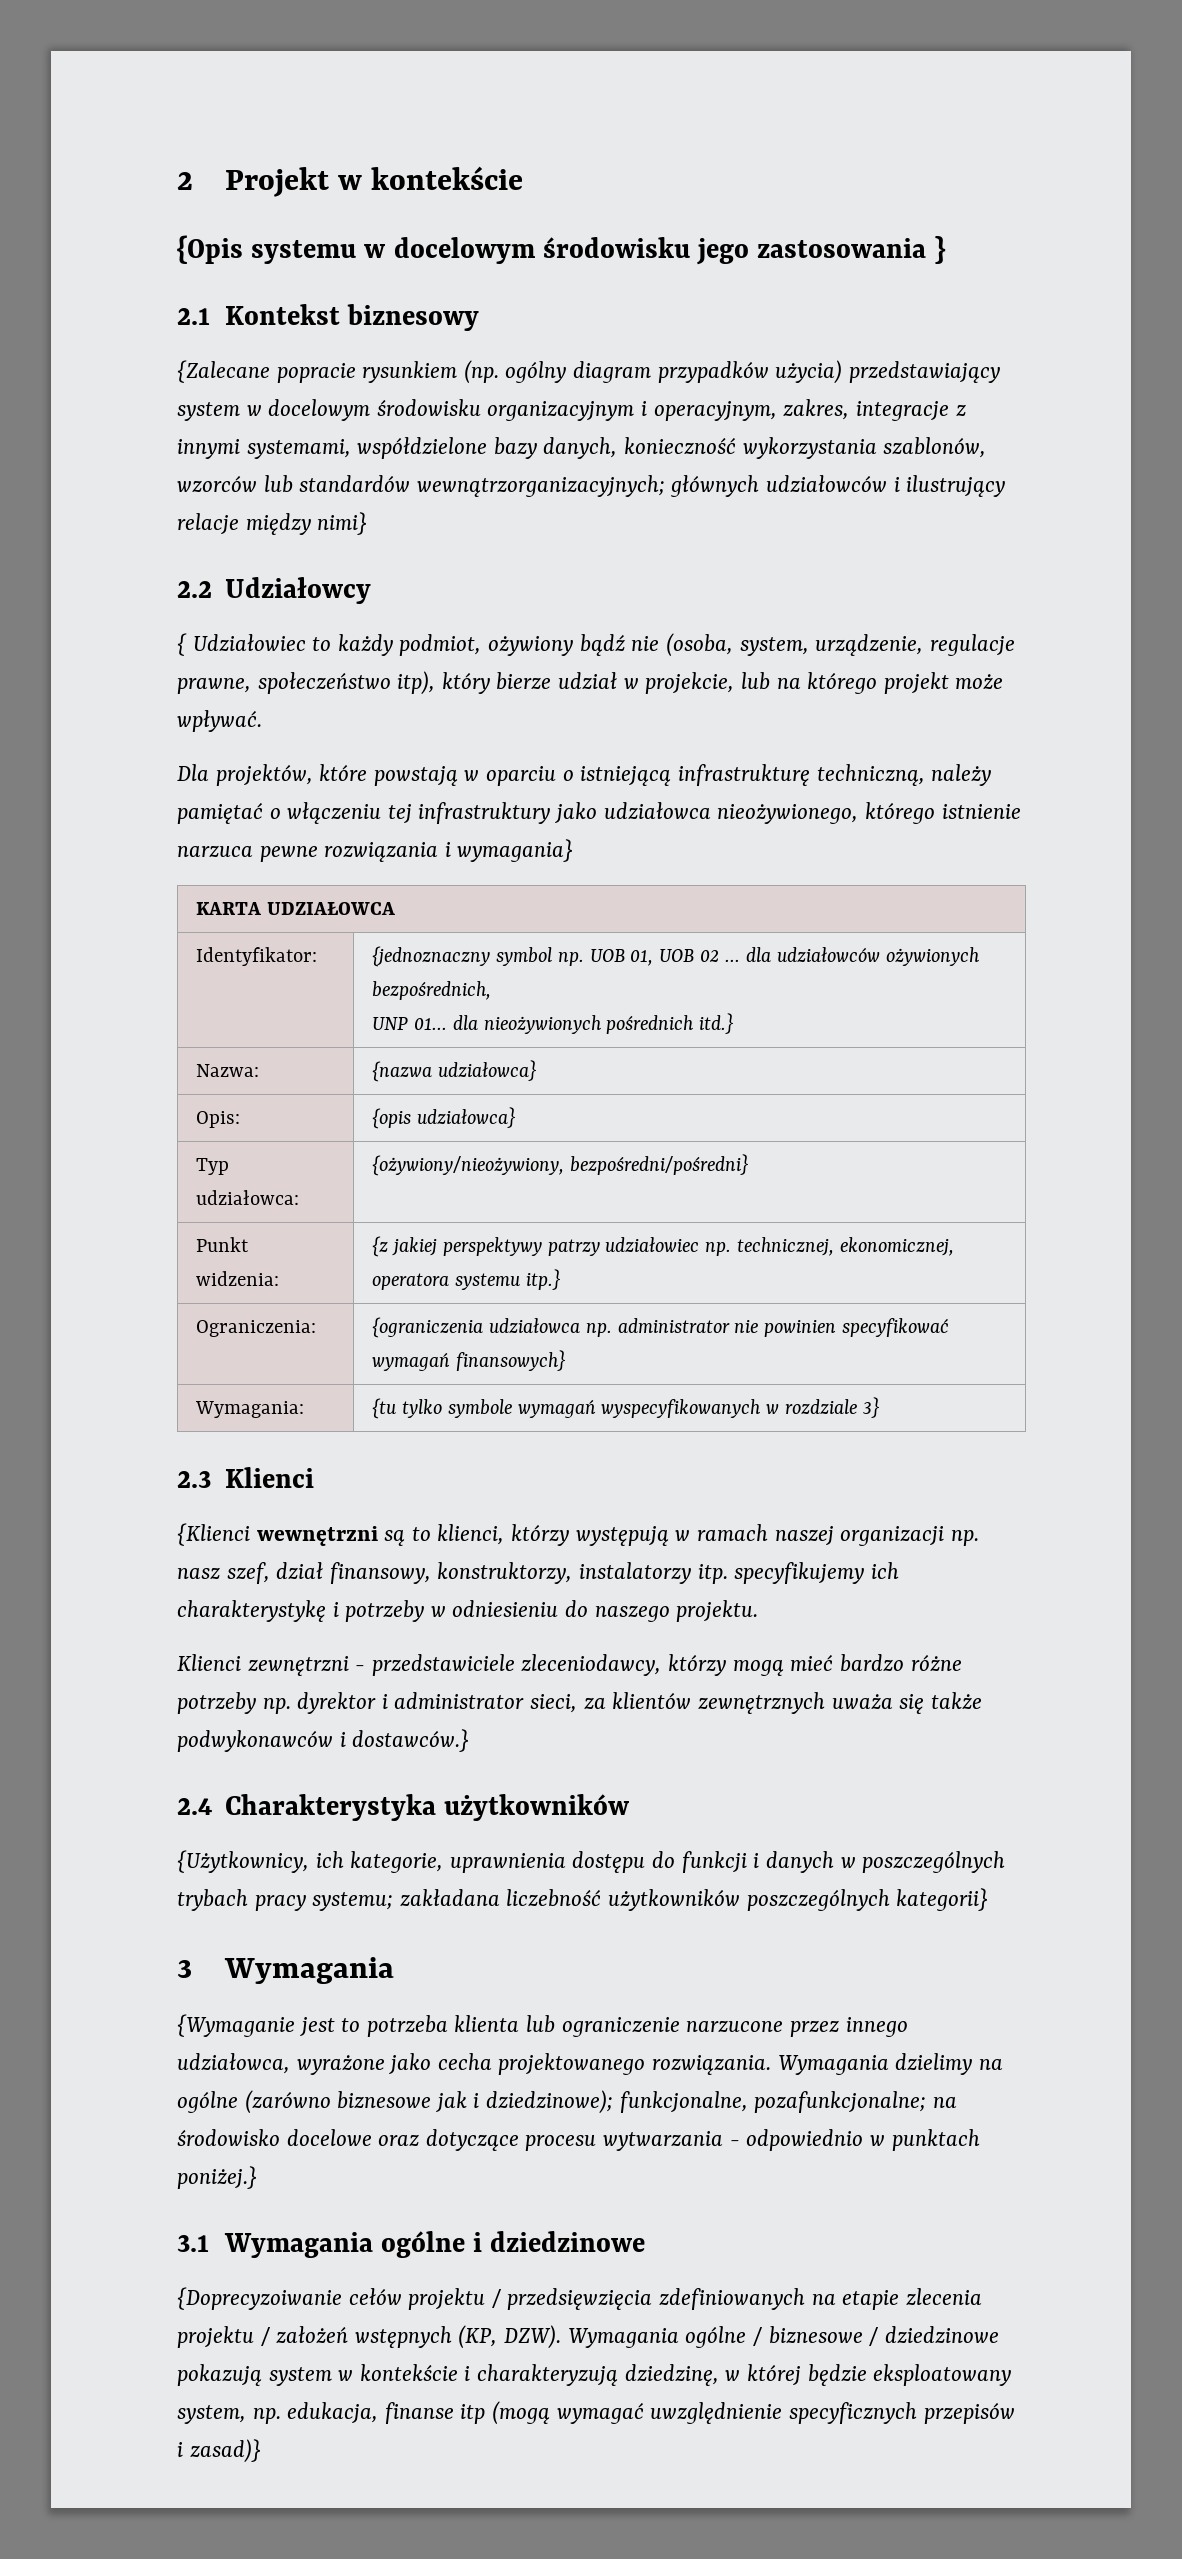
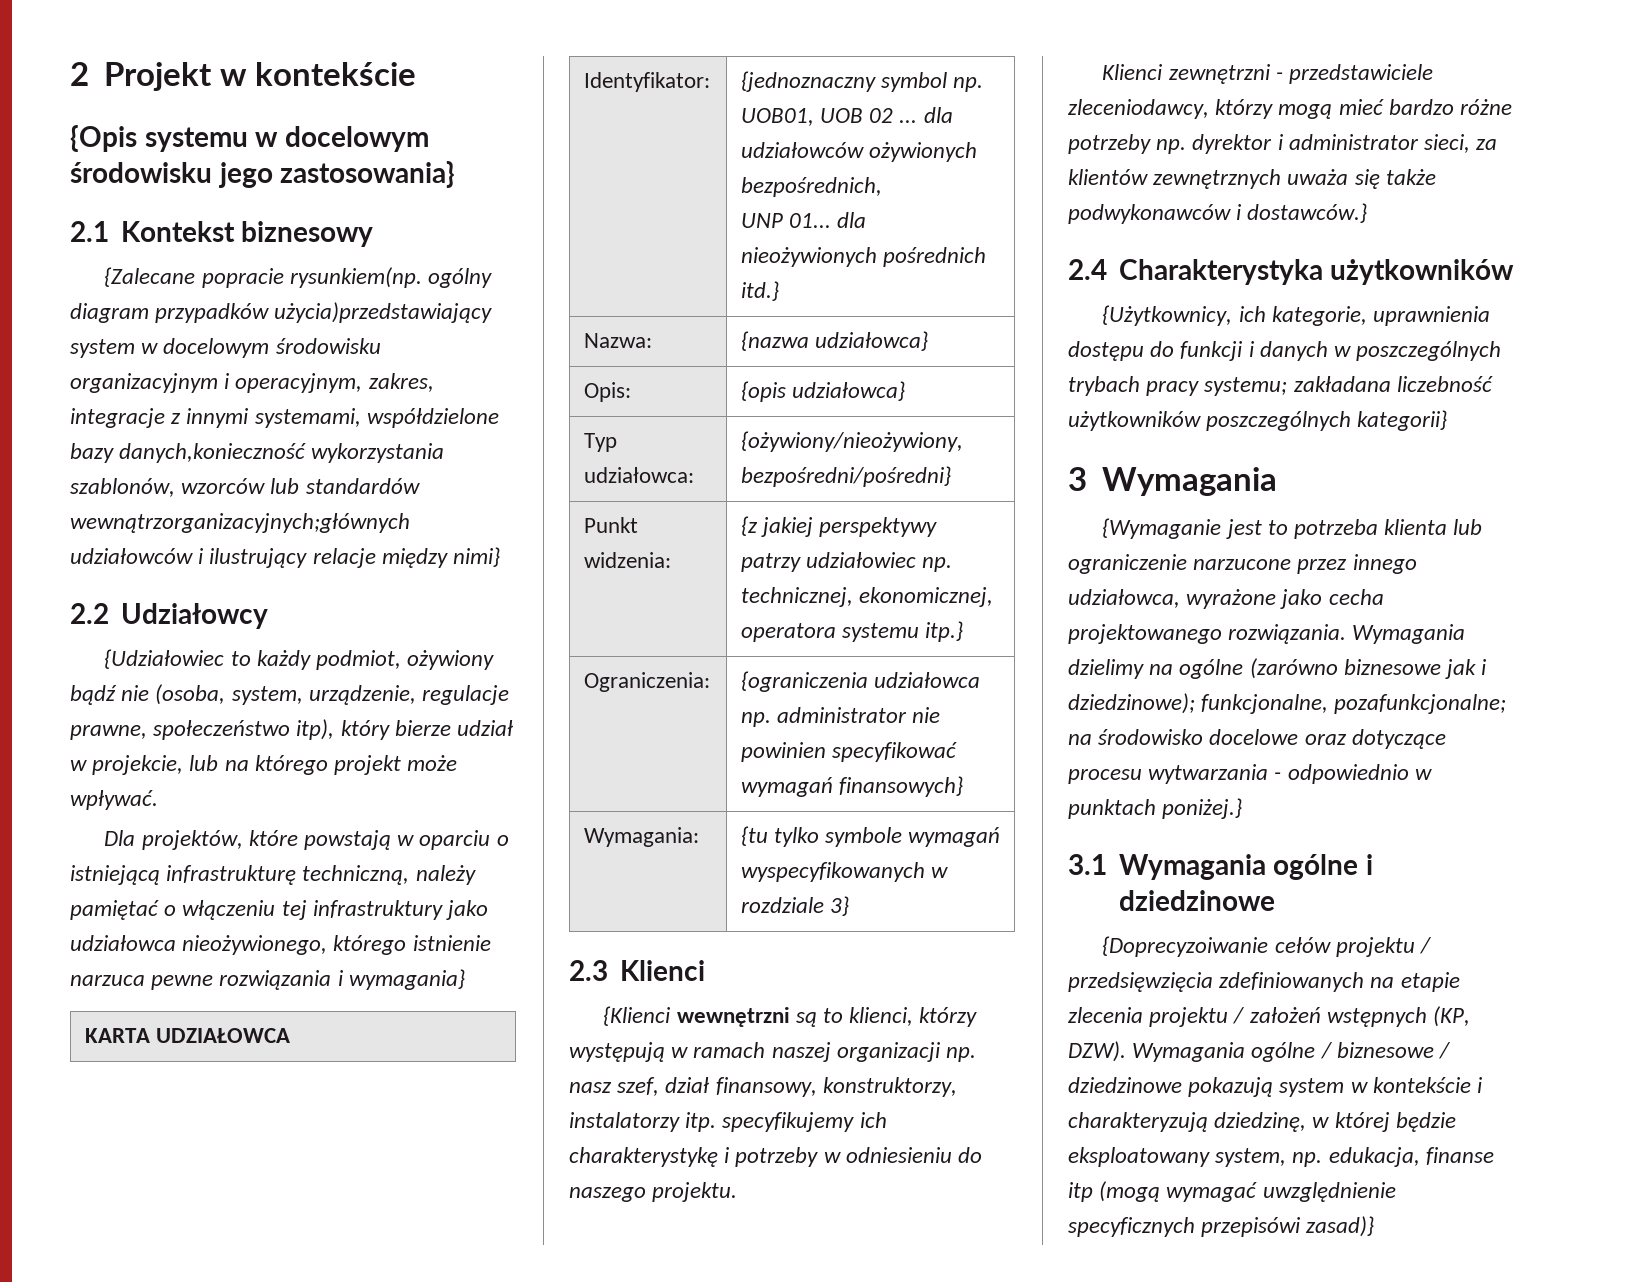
- {Opis systemu w docelowym środowisku jego zastosowania }
+ {Opis systemu w docelowym środowisku jego zastosowania}
- {Zalecane popracie rysunkiem (np. ogólny diagram przypadków użycia) przedstawiający system w docelowym środowisku organizacyjnym i operacyjnym, zakres, integracje z innymi systemami, współdzielone bazy danych, konieczność wykorzystania szablonów, wzorców lub standardów wewnątrzorganizacyjnych; głównych udziałowców i ilustrujący relacje między nimi}
+ {Zalecane popracie rysunkiem(np. ogólny diagram przypadków użycia)przedstawiający system w docelowym środowisku organizacyjnym i operacyjnym, zakres, integracje z innymi systemami, współdzielone bazy danych,konieczność wykorzystania szablonów, wzorców lub standardów wewnątrzorganizacyjnych;głównych udziałowców i ilustrujący relacje między nimi}
- { Udziałowiec to każdy podmiot, ożywiony bądź nie (osoba, system, urządzenie, regulacje prawne, społeczeństwo itp), który bierze udział w projekcie, lub na którego projekt może wpływać.
+ {Udziałowiec to każdy podmiot, ożywiony bądź nie (osoba, system, urządzenie, regulacje prawne, społeczeństwo itp), który bierze udział w projekcie, lub na którego projekt może wpływać.
- Identyfikator: | {jednoznaczny symbol np. UOB 01, UOB 02 ... dla udziałowców ożywionych bezpośrednich,
+ Identyfikator: | {jednoznaczny symbol np. UOB01, UOB 02 ... dla udziałowców ożywionych bezpośrednich,
- Wymagania ogólne / biznesowe / dziedzinowe pokazują system w kontekście i charakteryzują dziedzinę, w której będzie eksploatowany system, np. edukacja, finanse itp (mogą wymagać uwzględnienie specyficznych przepisów i zasad)}
+ Wymagania ogólne / biznesowe / dziedzinowe pokazują system w kontekście i charakteryzują dziedzinę, w której będzie eksploatowany system, np. edukacja, finanse itp (mogą wymagać uwzględnienie specyficznych przepisówi zasad)}

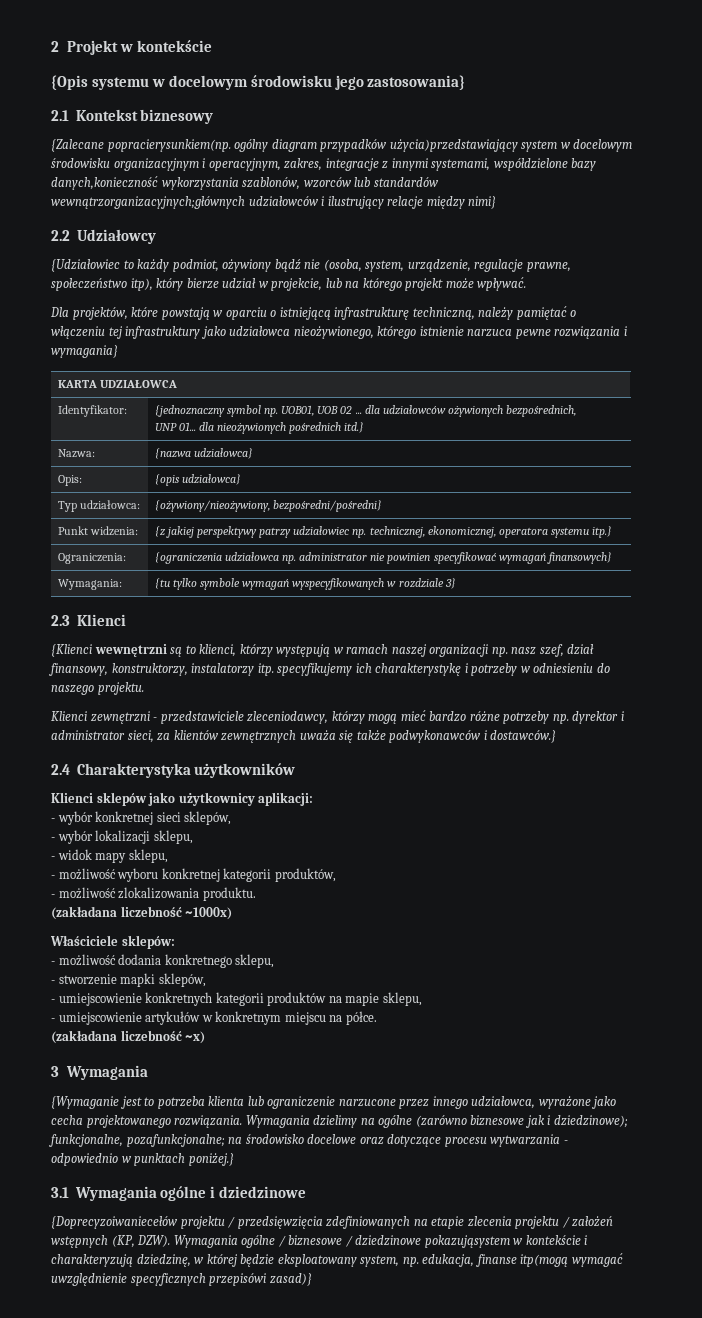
- {Zalecane popracie rysunkiem(np. ogólny diagram przypadków użycia)przedstawiający system w docelowym środowisku organizacyjnym i operacyjnym, zakres, integracje z innymi systemami, współdzielone bazy danych,konieczność wykorzystania szablonów, wzorców lub standardów wewnątrzorganizacyjnych;głównych udziałowców i ilustrujący relacje między nimi}
+ {Zalecane popracierysunkiem(np. ogólny diagram przypadków użycia)przedstawiający system w docelowym środowisku organizacyjnym i operacyjnym, zakres, integracje z innymi systemami, współdzielone bazy danych,konieczność wykorzystania szablonów, wzorców lub standardów wewnątrzorganizacyjnych;głównych udziałowców i ilustrujący relacje między nimi}
- {Użytkownicy, ich kategorie, uprawnienia dostępu do funkcji i danych w poszczególnych trybach pracy systemu; zakładana liczebność użytkowników poszczególnych kategorii}
+ Klienci sklepów jako użytkownicy aplikacji:
+ - wybór konkretnej sieci sklepów,
+ - wybór lokalizacji sklepu,
+ - widok mapy sklepu,
+ - możliwość wyboru konkretnej kategorii produktów,
+ - możliwość zlokalizowania produktu.
+ (zakładana liczebność ~1000x)
+ Właściciele sklepów:
+ - możliwość dodania konkretnego sklepu,
+ - stworzenie mapki sklepów,
+ - umiejscowienie konkretnych kategorii produktów na mapie sklepu,
+ - umiejscowienie artykułów w konkretnym miejscu na półce.
+ (zakładana liczebność ~x)
- {Doprecyzoiwanie cełów projektu / przedsięwzięcia zdefiniowanych na etapie zlecenia projektu / założeń wstępnych (KP, DZW).
+ {Doprecyzoiwaniecełów projektu / przedsięwzięcia zdefiniowanych na etapie zlecenia projektu / założeń wstępnych (KP, DZW).
- Wymagania ogólne / biznesowe / dziedzinowe pokazują system w kontekście i charakteryzują dziedzinę, w której będzie eksploatowany system, np. edukacja, finanse itp (mogą wymagać uwzględnienie specyficznych przepisówi zasad)}
+ Wymagania ogólne / biznesowe / dziedzinowe pokazująsystem w kontekście i charakteryzują dziedzinę, w której będzie eksploatowany system, np. edukacja, finanse itp(mogą wymagać uwzględnienie specyficznych przepisówi zasad)}

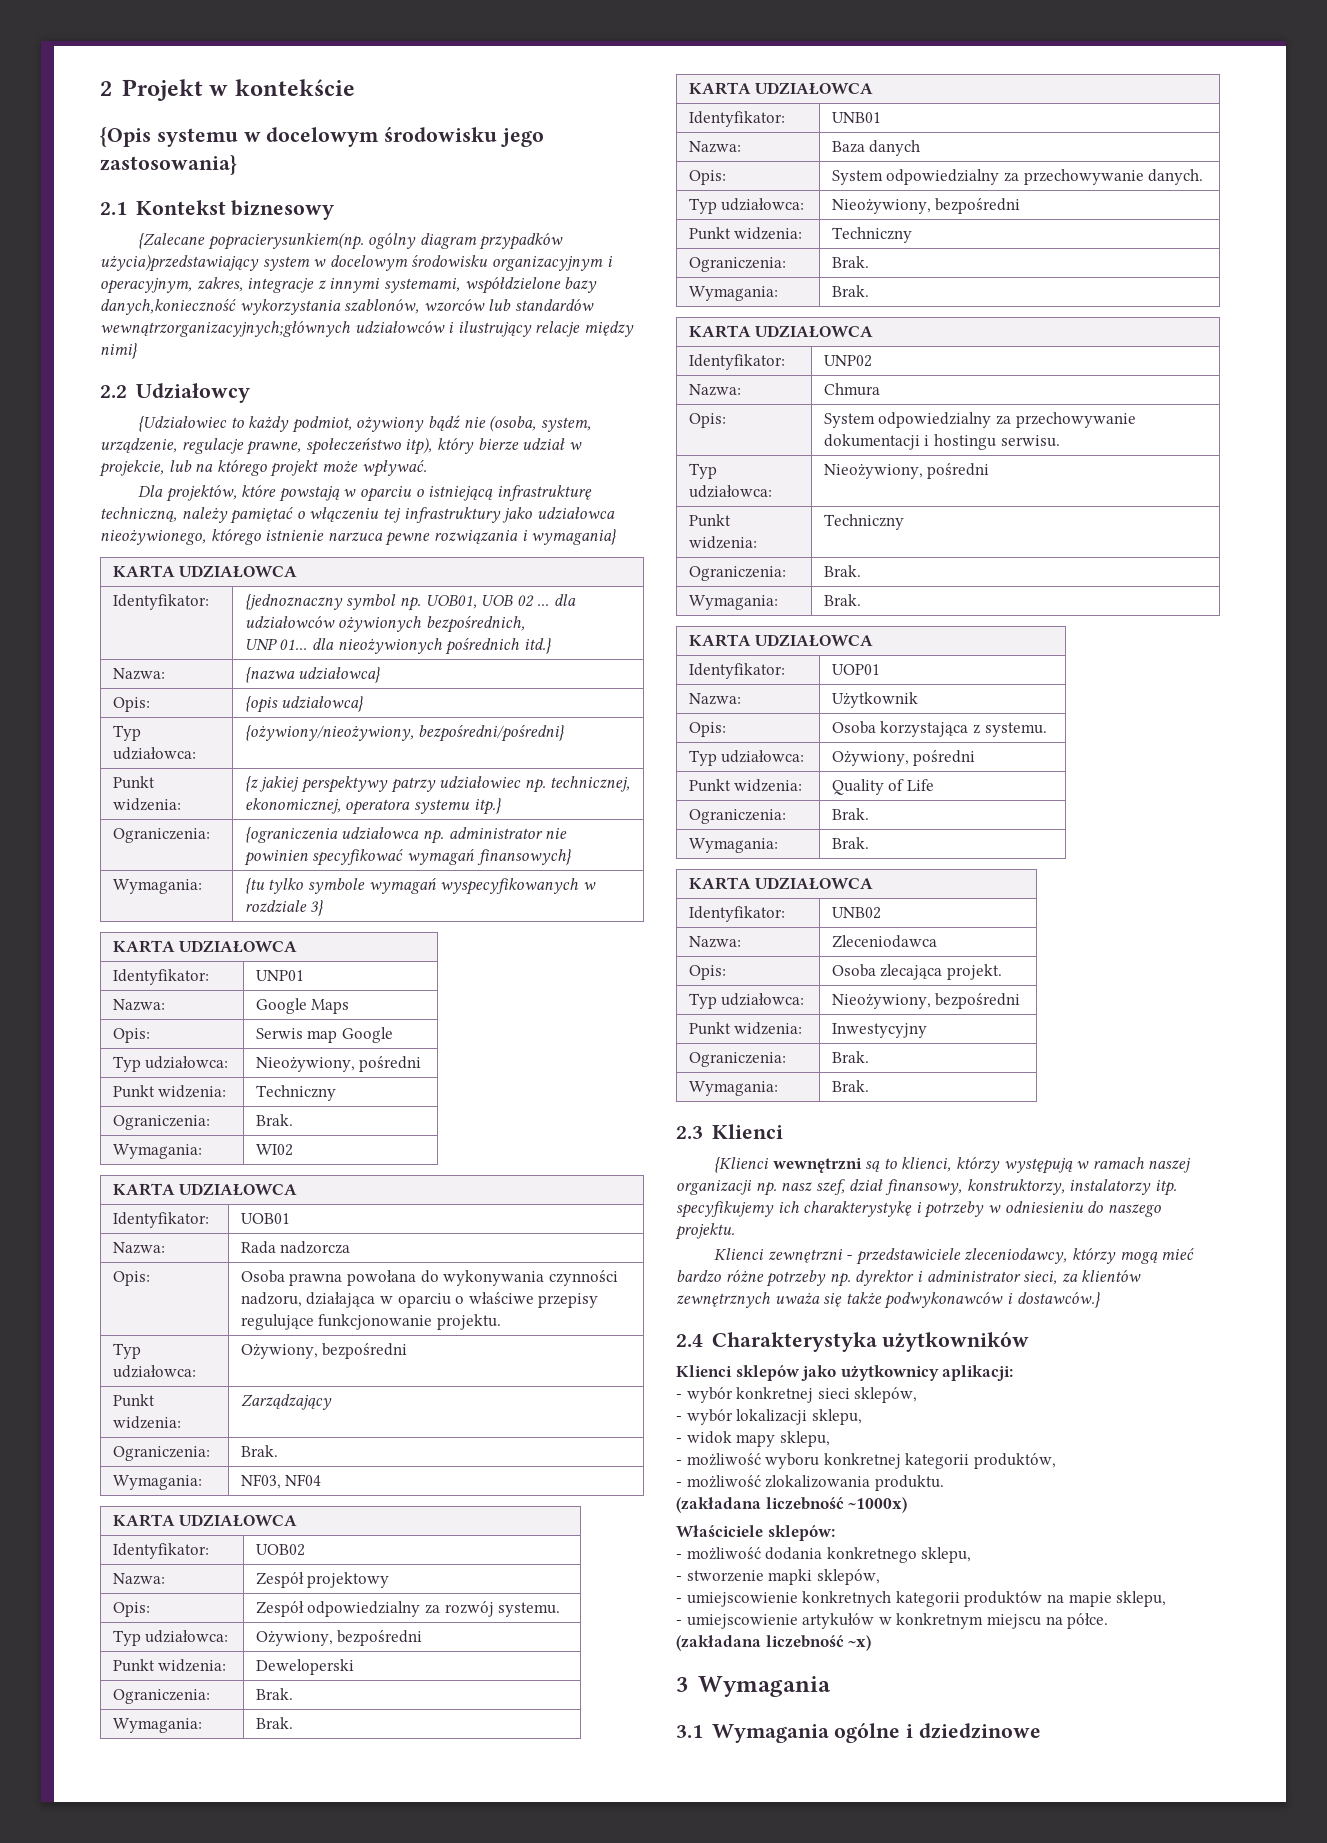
  Wymagania: | {tu tylko symbole wymagań wyspecyfikowanych w rozdziale 3}
+ KARTA UDZIAŁOWCA
+ Identyfikator: | UNP01
+ Nazwa: | Google Maps
+ Opis: | Serwis map Google
+ Typ udziałowca: | Nieożywiony, pośredni
+ Punkt widzenia: | Techniczny
+ Ograniczenia: | Brak.
+ Wymagania: | WI02
+ KARTA UDZIAŁOWCA
+ Identyfikator: | UOB01
+ Nazwa: | Rada nadzorcza
+ Opis: | Osoba prawna powołana do wykonywania czynności nadzoru, działająca w oparciu o właściwe przepisy regulujące funkcjonowanie projektu.
+ Typ udziałowca: | Ożywiony, bezpośredni
+ Punkt widzenia: | Zarządzający
+ Ograniczenia: | Brak.
+ Wymagania: | NF03, NF04
+ KARTA UDZIAŁOWCA
+ Identyfikator: | UOB02
+ Nazwa: | Zespół projektowy
+ Opis: | Zespół odpowiedzialny za rozwój systemu.
+ Typ udziałowca: | Ożywiony, bezpośredni
+ Punkt widzenia: | Deweloperski
+ Ograniczenia: | Brak.
+ Wymagania: | Brak.
+ KARTA UDZIAŁOWCA
+ Identyfikator: | UNB01
+ Nazwa: | Baza danych
+ Opis: | System odpowiedzialny za przechowywanie danych.
+ Typ udziałowca: | Nieożywiony, bezpośredni
+ Punkt widzenia: | Techniczny
+ Ograniczenia: | Brak.
+ Wymagania: | Brak.
+ KARTA UDZIAŁOWCA
+ Identyfikator: | UNP02
+ Nazwa: | Chmura
+ Opis: | System odpowiedzialny za przechowywanie dokumentacji i hostingu serwisu.
+ Typ udziałowca: | Nieożywiony, pośredni
+ Punkt widzenia: | Techniczny
+ Ograniczenia: | Brak.
+ Wymagania: | Brak.
+ KARTA UDZIAŁOWCA
+ Identyfikator: | UOP01
+ Nazwa: | Użytkownik
+ Opis: | Osoba korzystająca z systemu.
+ Typ udziałowca: | Ożywiony, pośredni
+ Punkt widzenia: | Quality of Life
+ Ograniczenia: | Brak.
+ Wymagania: | Brak.
+ KARTA UDZIAŁOWCA
+ Identyfikator: | UNB02
+ Nazwa: | Zleceniodawca
+ Opis: | Osoba zlecająca projekt.
+ Typ udziałowca: | Nieożywiony, bezpośredni
+ Punkt widzenia: | Inwestycyjny
+ Ograniczenia: | Brak.
+ Wymagania: | Brak.
- {Wymaganie jest to potrzeba klienta lub ograniczenie narzucone przez innego udziałowca, wyrażone jako cecha projektowanego rozwiązania. Wymagania dzielimy na ogólne (zarówno biznesowe jak i dziedzinowe); funkcjonalne, pozafunkcjonalne; na środowisko docelowe oraz dotyczące procesu wytwarzania - odpowiednio w punktach poniżej.}
- {Doprecyzoiwaniecełów projektu / przedsięwzięcia zdefiniowanych na etapie zlecenia projektu / założeń wstępnych (KP, DZW). Wymagania ogólne / biznesowe / dziedzinowe pokazująsystem w kontekście i charakteryzują dziedzinę, w której będzie eksploatowany system, np. edukacja, finanse itp(mogą wymagać uwzględnienie specyficznych przepisówi zasad)}

